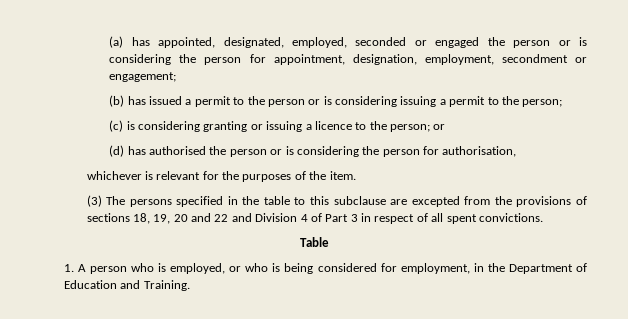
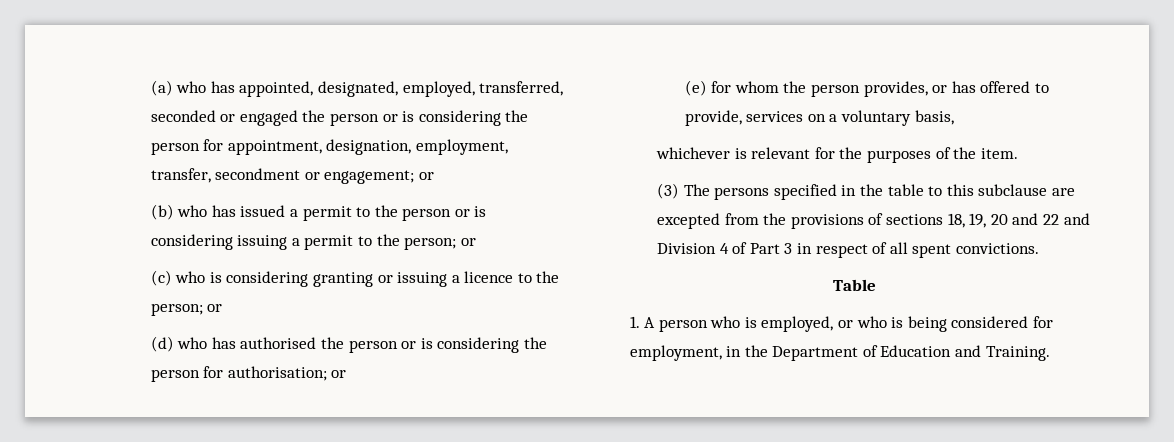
- (a) has appointed, designated, employed, seconded or engaged the person or is considering the person for appointment, designation, employment, secondment or engagement;
+ (a) who has appointed, designated, employed, transferred, seconded or engaged the person or is considering the person for appointment, designation, employment, transfer, secondment or engagement; or
- (b) has issued a permit to the person or is considering issuing a permit to the person;
+ (b) who has issued a permit to the person or is considering issuing a permit to the person; or
- (c) is considering granting or issuing a licence to the person; or
+ (c) who is considering granting or issuing a licence to the person; or
- (d) has authorised the person or is considering the person for authorisation,
+ (d) who has authorised the person or is considering the person for authorisation; or
+ (e) for whom the person provides, or has offered to provide, services on a voluntary basis,

